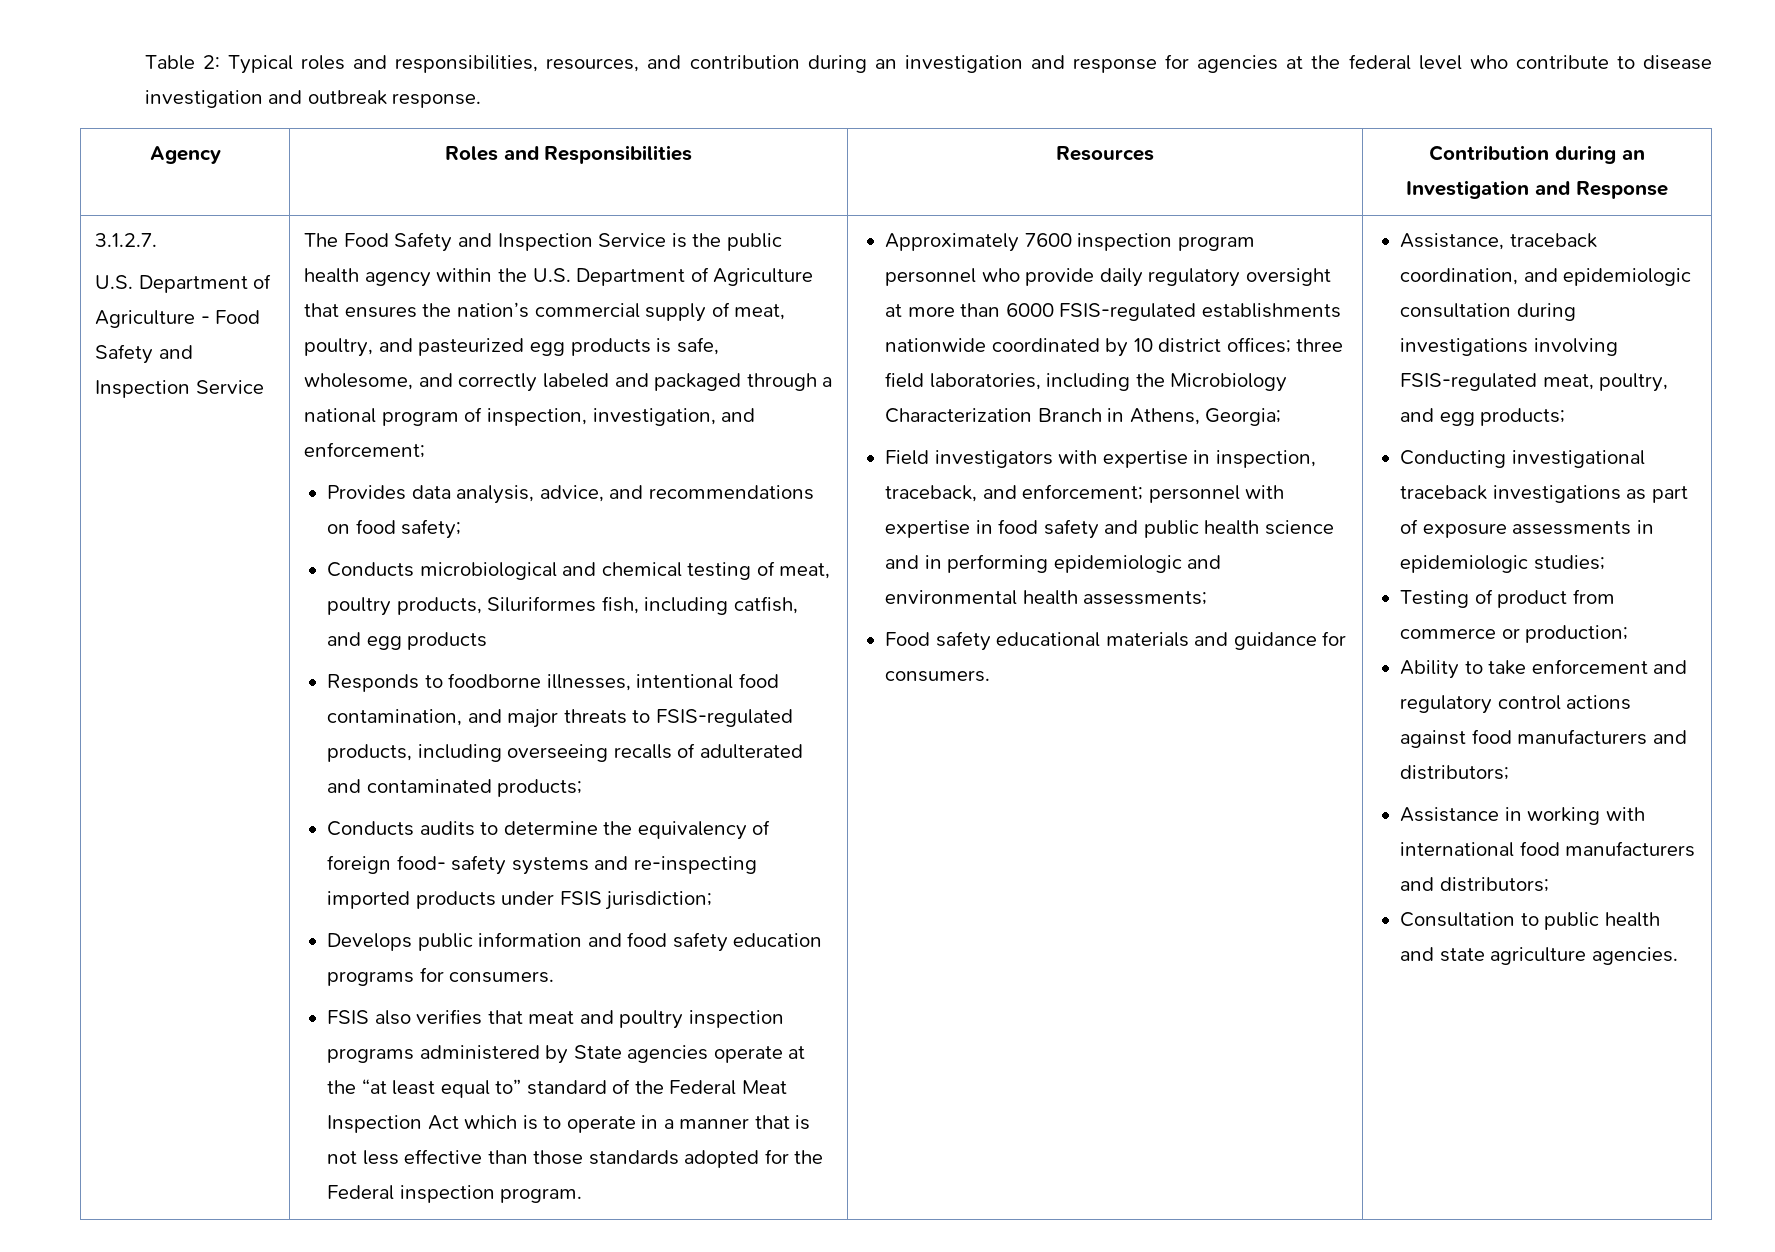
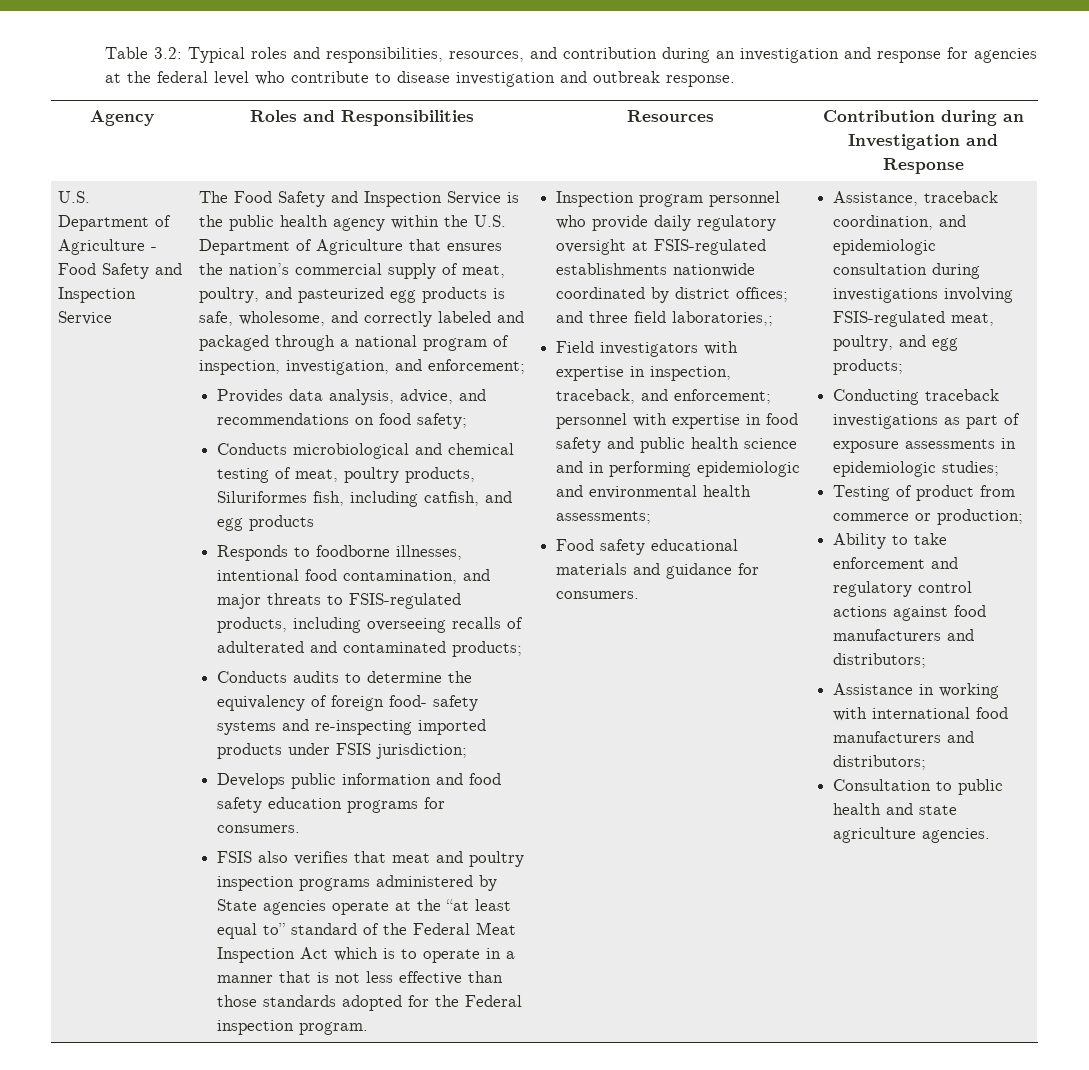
- Table 2: Typical roles and responsibilities, resources, and contribution during an investigation and response for agencies at the federal level who contribute to disease investigation and outbreak response.
+ Table 3.2: Typical roles and responsibilities, resources, and contribution during an investigation and response for agencies at the federal level who contribute to disease investigation and outbreak response.
- 3.1.2.7.
- Approximately 7600 inspection program personnel who provide daily regulatory oversight at more than 6000 FSIS-regulated establishments nationwide coordinated by 10 district offices; three field laboratories, including the Microbiology Characterization Branch in Athens, Georgia;
+ Inspection program personnel who provide daily regulatory oversight at FSIS-regulated establishments nationwide coordinated by district offices; and three field laboratories,;
- Conducting investigational traceback investigations as part of exposure assessments in epidemiologic studies;
+ Conducting traceback investigations as part of exposure assessments in epidemiologic studies;

